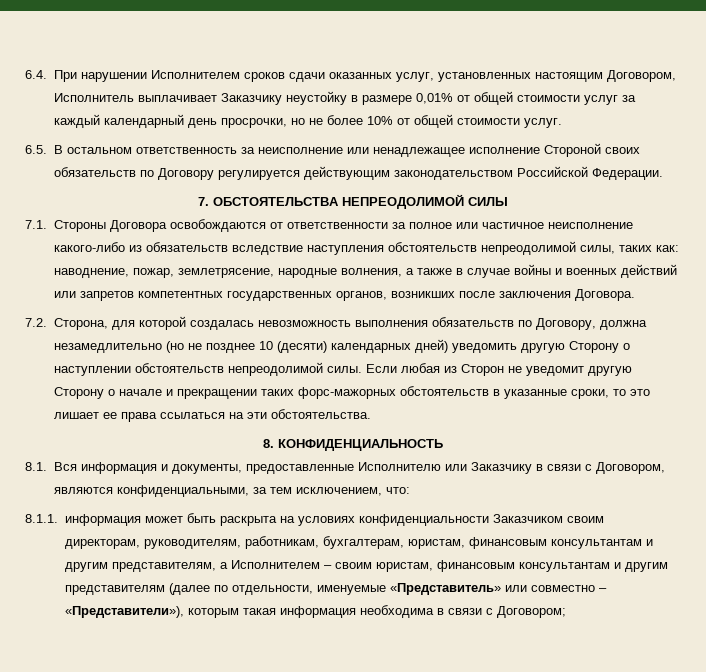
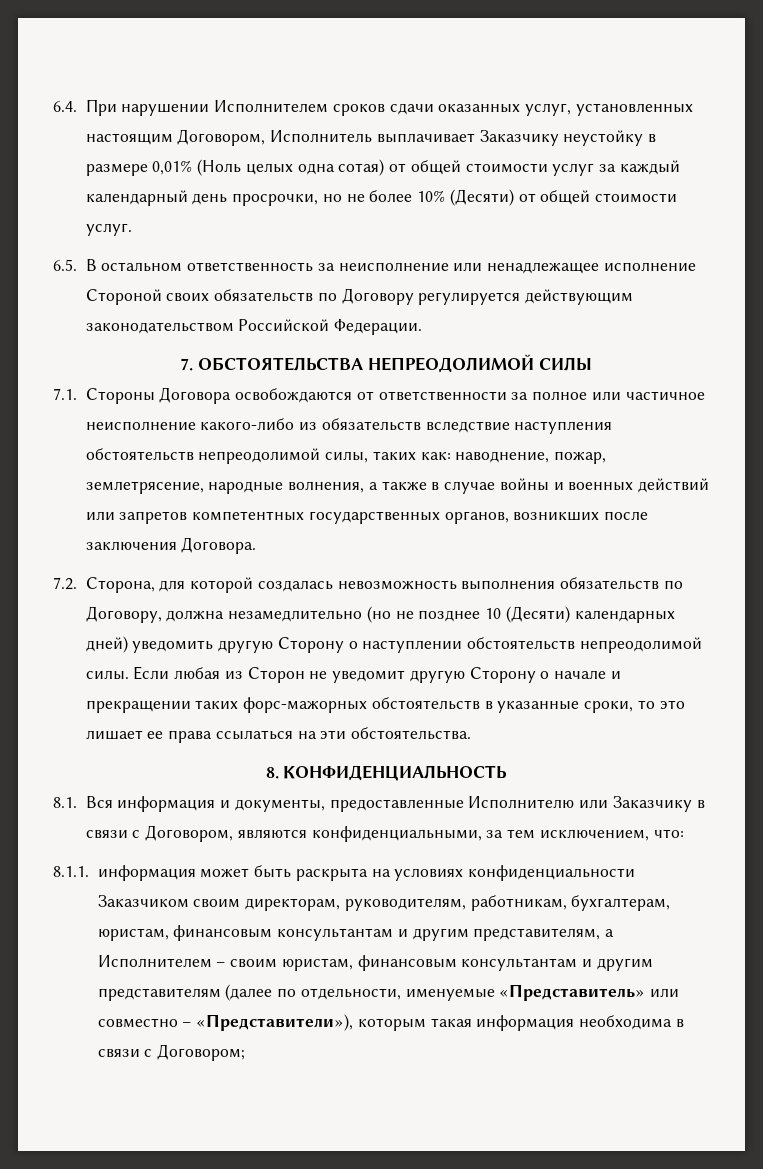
- 6.4. При нарушении Исполнителем сроков сдачи оказанных услуг, установленных настоящим Договором, Исполнитель выплачивает Заказчику неустойку в размере 0,01% от общей стоимости услуг за каждый календарный день просрочки, но не более 10% от общей стоимости услуг.
+ 6.4. При нарушении Исполнителем сроков сдачи оказанных услуг, установленных настоящим Договором, Исполнитель выплачивает Заказчику неустойку в размере 0,01% (Ноль целых одна сотая) от общей стоимости услуг за каждый календарный день просрочки, но не более 10% (Десяти) от общей стоимости услуг.
- 7.2. Сторона, для которой создалась невозможность выполнения обязательств по Договору, должна незамедлительно (но не позднее 10 (десяти) календарных дней) уведомить другую Сторону о наступлении обстоятельств непреодолимой силы.
+ 7.2. Сторона, для которой создалась невозможность выполнения обязательств по Договору, должна незамедлительно (но не позднее 10 (Десяти) календарных дней) уведомить другую Сторону о наступлении обстоятельств непреодолимой силы.

